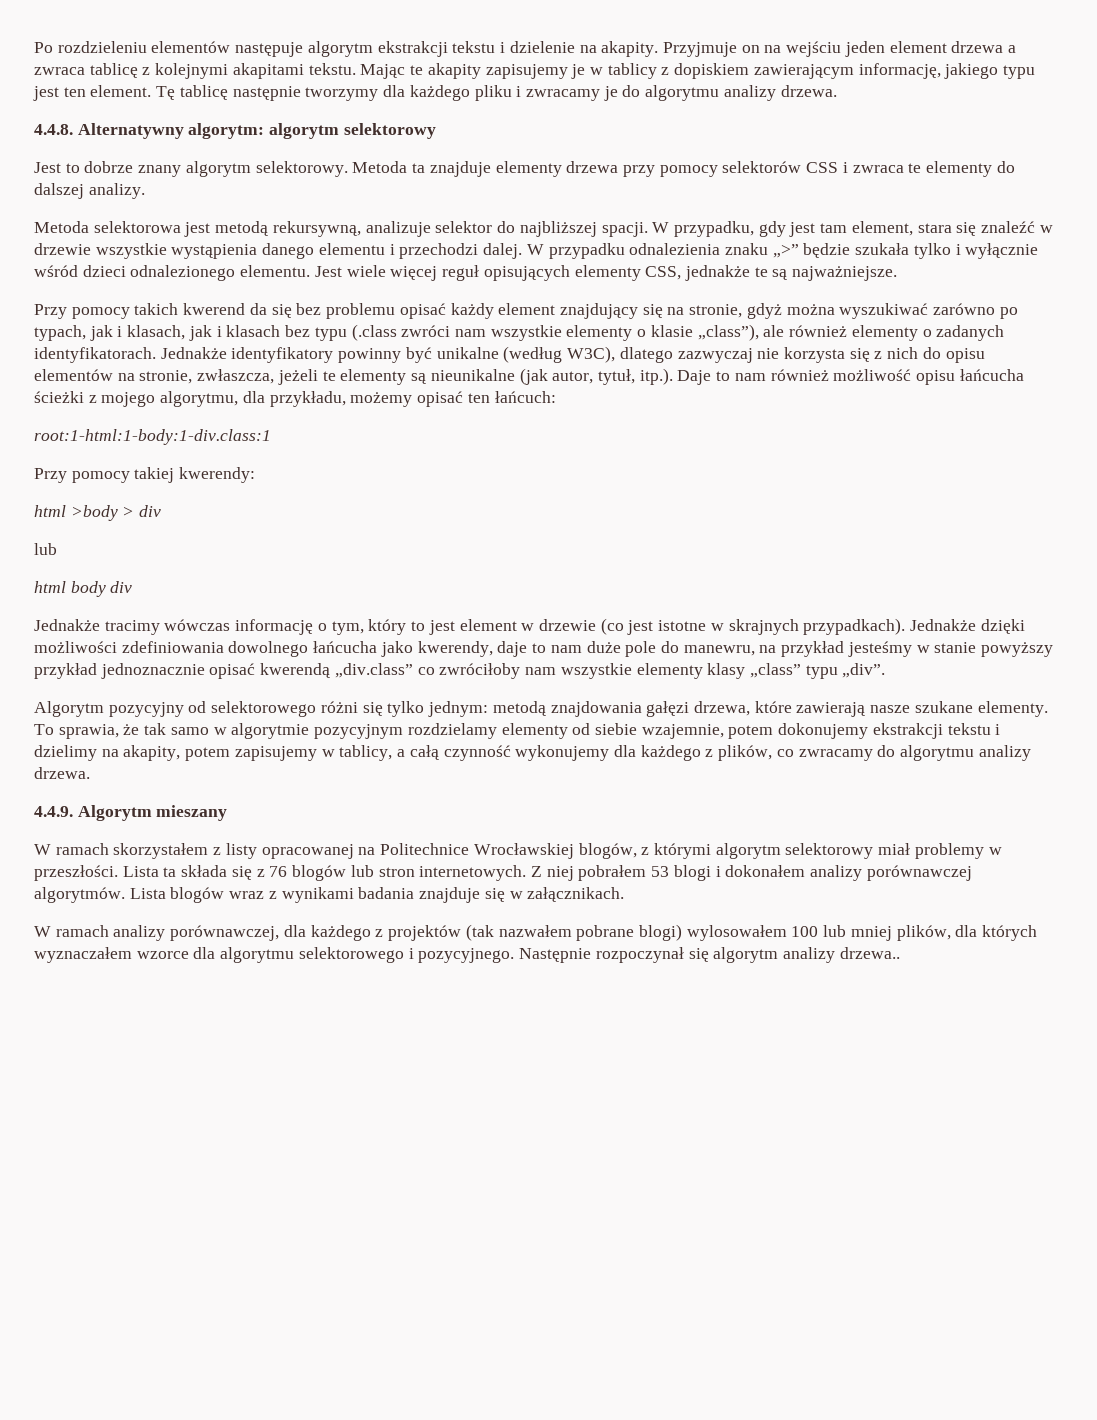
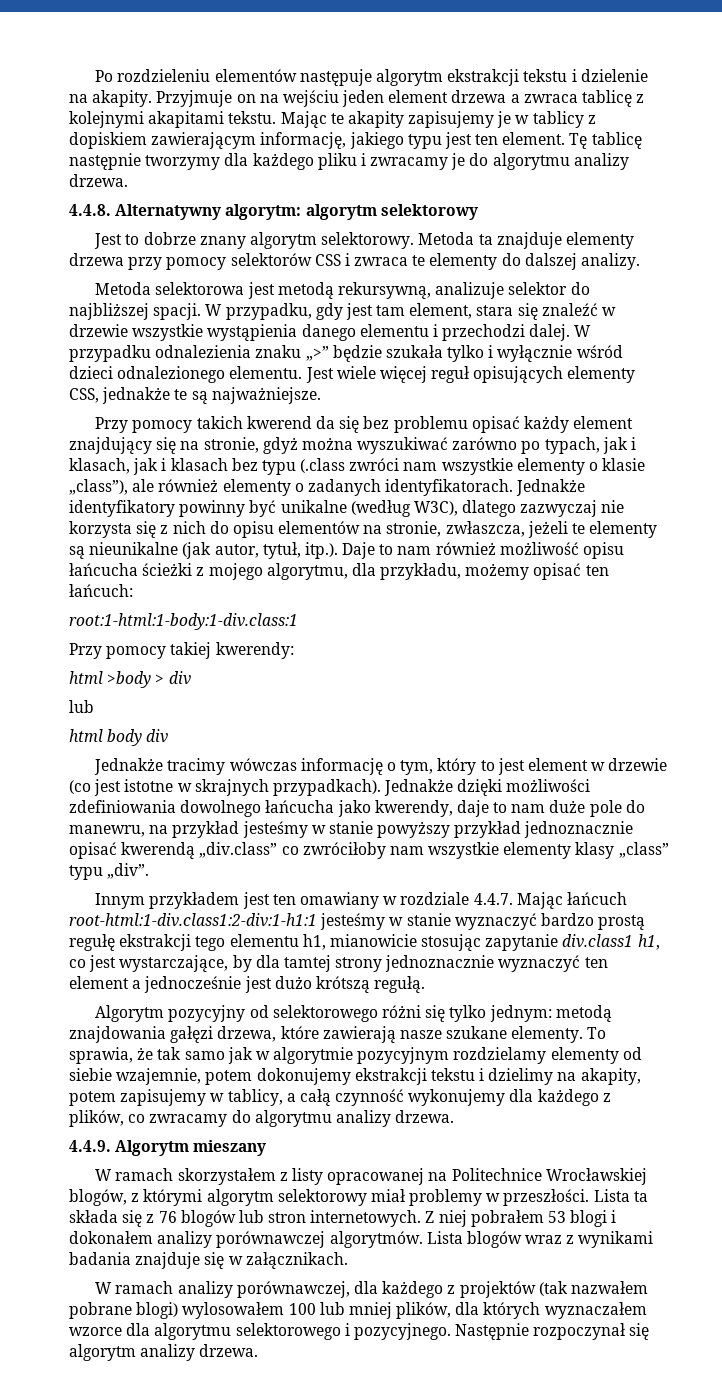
+ Innym przykładem jest ten omawiany w rozdziale 4.4.7. Mając łańcuch root-html:1-div.class1:2-div:1-h1:1 jesteśmy w stanie wyznaczyć bardzo prostą regułę ekstrakcji tego elementu h1, mianowicie stosując zapytanie div.class1 h1, co jest wystarczające, by dla tamtej strony jednoznacznie wyznaczyć ten element a jednocześnie jest dużo krótszą regułą.
- To sprawia, że tak samo w algorytmie pozycyjnym rozdzielamy elementy od siebie wzajemnie, potem dokonujemy ekstrakcji tekstu i dzielimy na akapity, potem zapisujemy w tablicy, a całą czynność wykonujemy dla każdego z plików, co zwracamy do algorytmu analizy drzewa.
+ To sprawia, że tak samo jak w algorytmie pozycyjnym rozdzielamy elementy od siebie wzajemnie, potem dokonujemy ekstrakcji tekstu i dzielimy na akapity, potem zapisujemy w tablicy, a całą czynność wykonujemy dla każdego z plików, co zwracamy do algorytmu analizy drzewa.
- Następnie rozpoczynał się algorytm analizy drzewa..
+ Następnie rozpoczynał się algorytm analizy drzewa.

